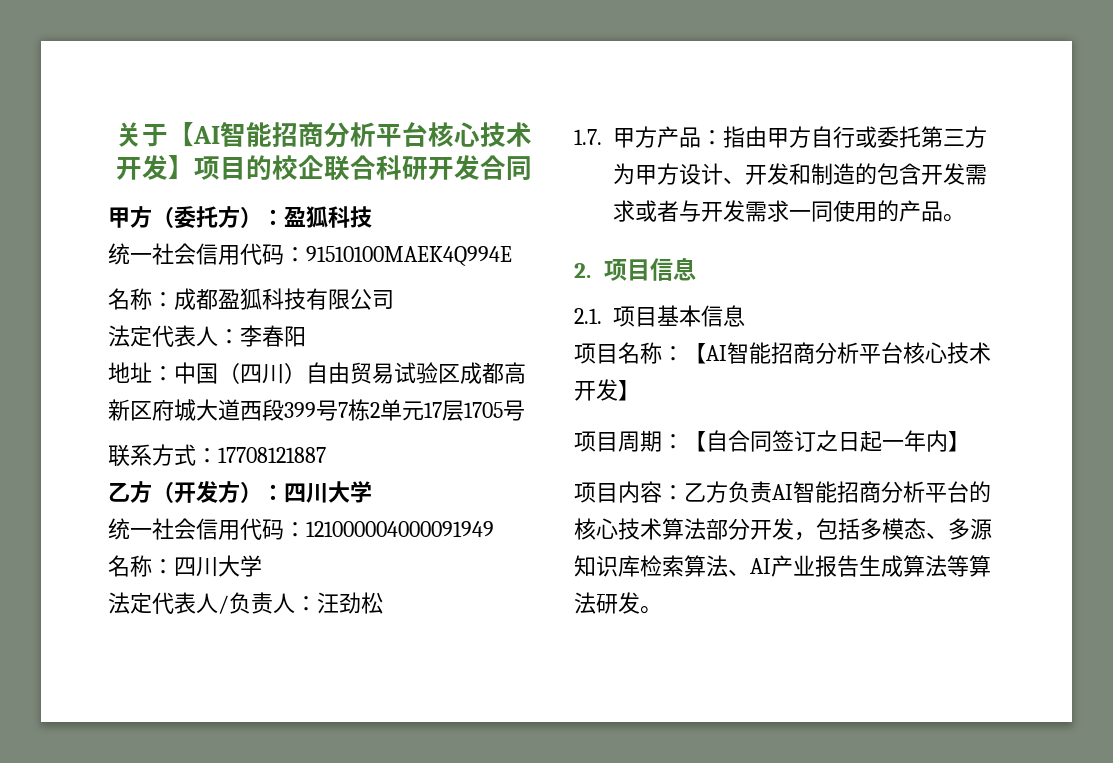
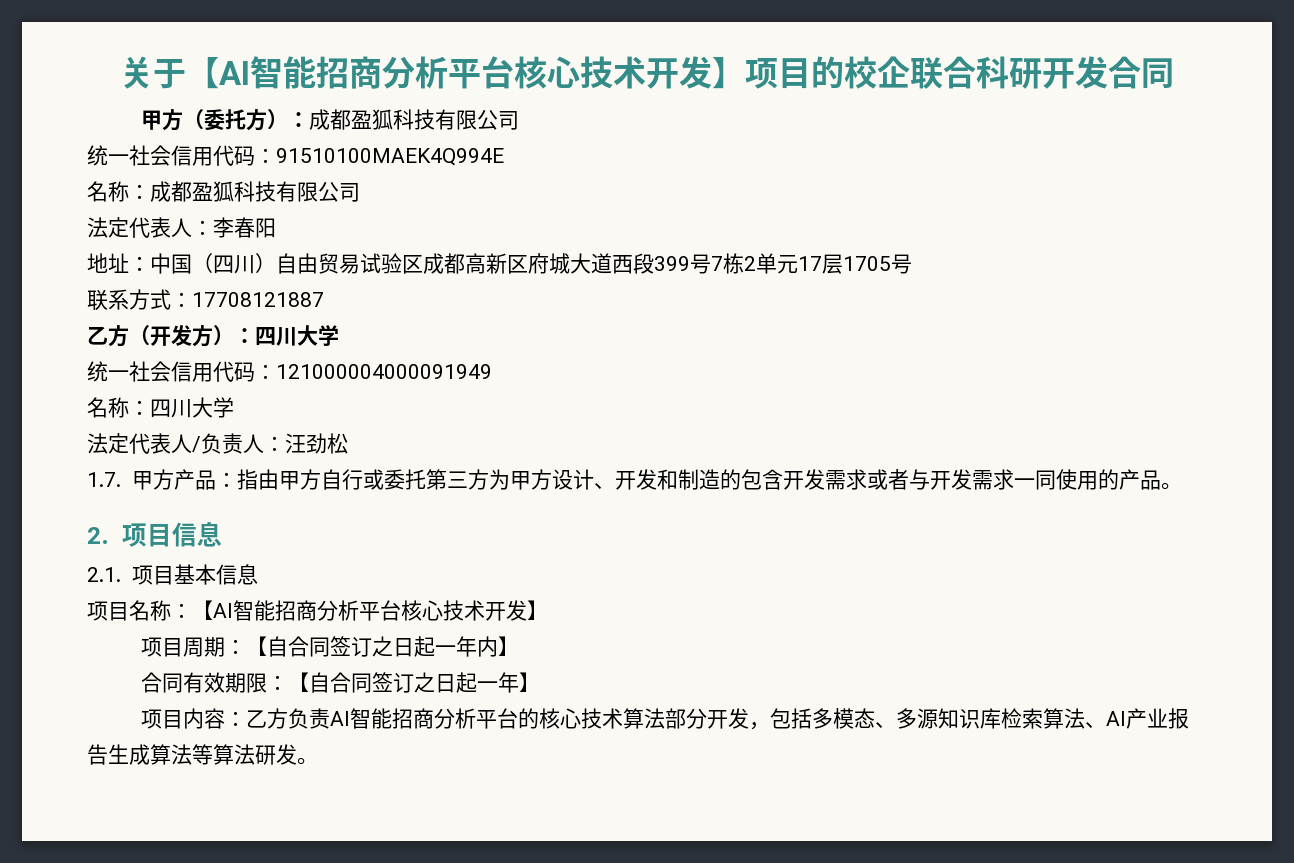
- 甲方（委托方）：盈狐科技
+ 甲方（委托方）：成都盈狐科技有限公司
+ 合同有效期限：【自合同签订之日起一年】

